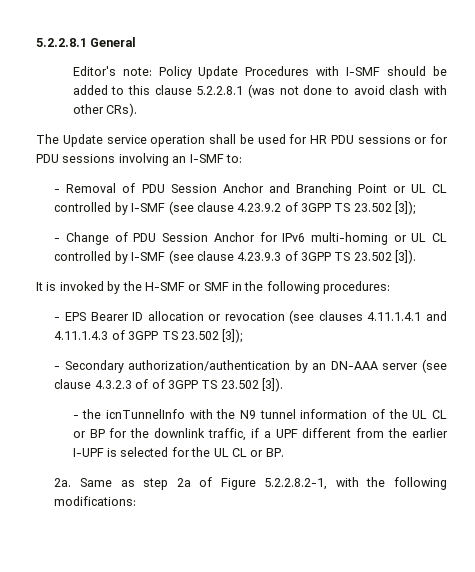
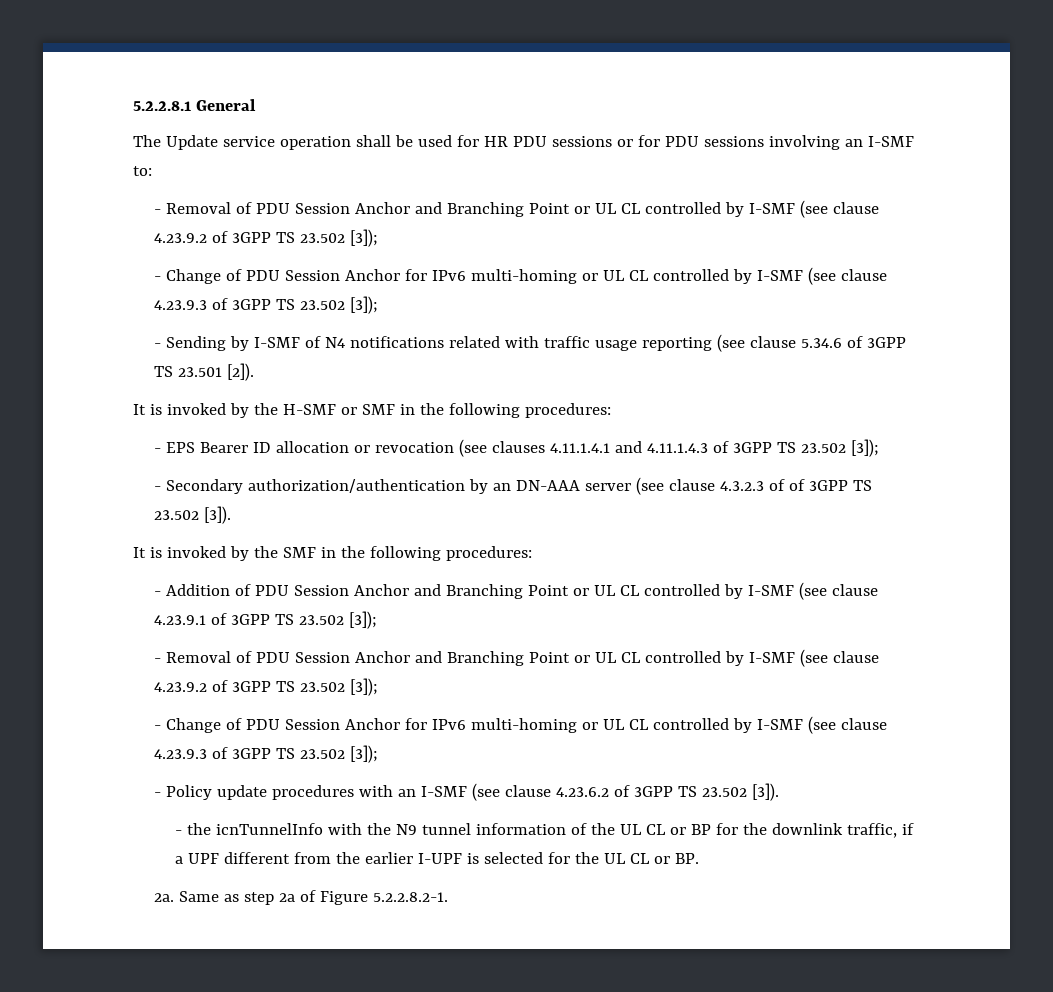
- Editor's note: Policy Update Procedures with I-SMF should be added to this clause 5.2.2.8.1 (was not done to avoid clash with other CRs).
  The Update service operation shall be used for HR PDU sessions or for PDU sessions involving an I-SMF to:
  - Removal of PDU Session Anchor and Branching Point or UL CL controlled by I-SMF (see clause 4.23.9.2 of 3GPP TS 23.502 [3]);
- - Change of PDU Session Anchor for IPv6 multi-homing or UL CL controlled by I-SMF (see clause 4.23.9.3 of 3GPP TS 23.502 [3]).
+ - Change of PDU Session Anchor for IPv6 multi-homing or UL CL controlled by I-SMF (see clause 4.23.9.3 of 3GPP TS 23.502 [3]);
+ - Sending by I-SMF of N4 notifications related with traffic usage reporting (see clause 5.34.6 of 3GPP TS 23.501 [2]).
+ It is invoked by the SMF in the following procedures:
+ - Addition of PDU Session Anchor and Branching Point or UL CL controlled by I-SMF (see clause 4.23.9.1 of 3GPP TS 23.502 [3]);
+ - Removal of PDU Session Anchor and Branching Point or UL CL controlled by I-SMF (see clause 4.23.9.2 of 3GPP TS 23.502 [3]);
+ - Change of PDU Session Anchor for IPv6 multi-homing or UL CL controlled by I-SMF (see clause 4.23.9.3 of 3GPP TS 23.502 [3]);
+ - Policy update procedures with an I-SMF (see clause 4.23.6.2 of 3GPP TS 23.502 [3]).
- Same as step 2a of Figure 5.2.2.8.2-1, with the following modifications:
+ Same as step 2a of Figure 5.2.2.8.2-1.

